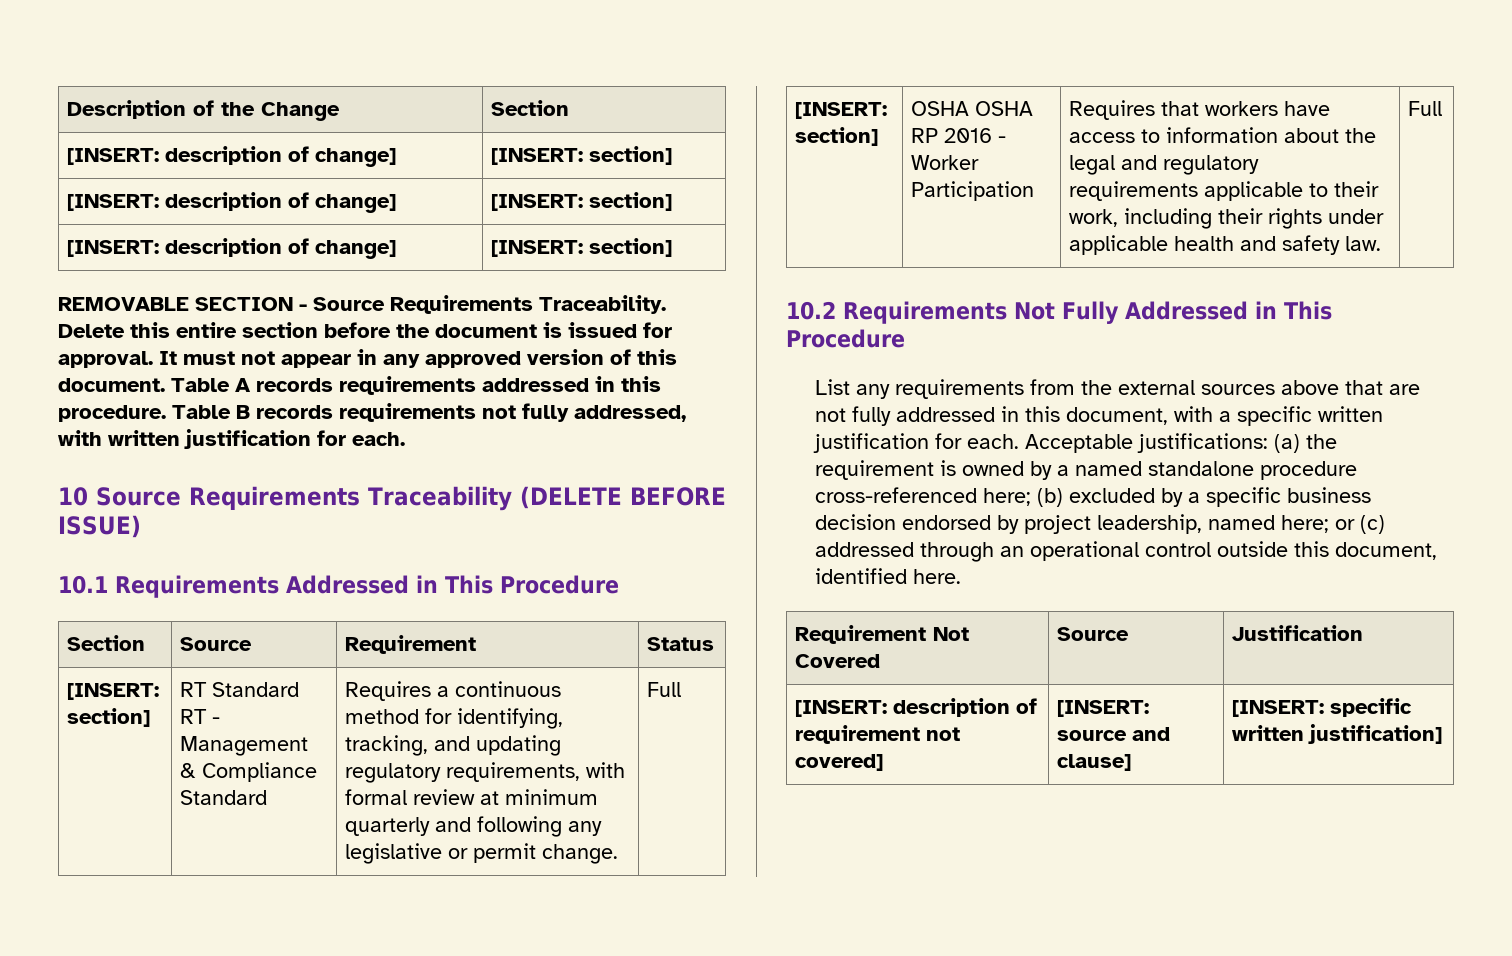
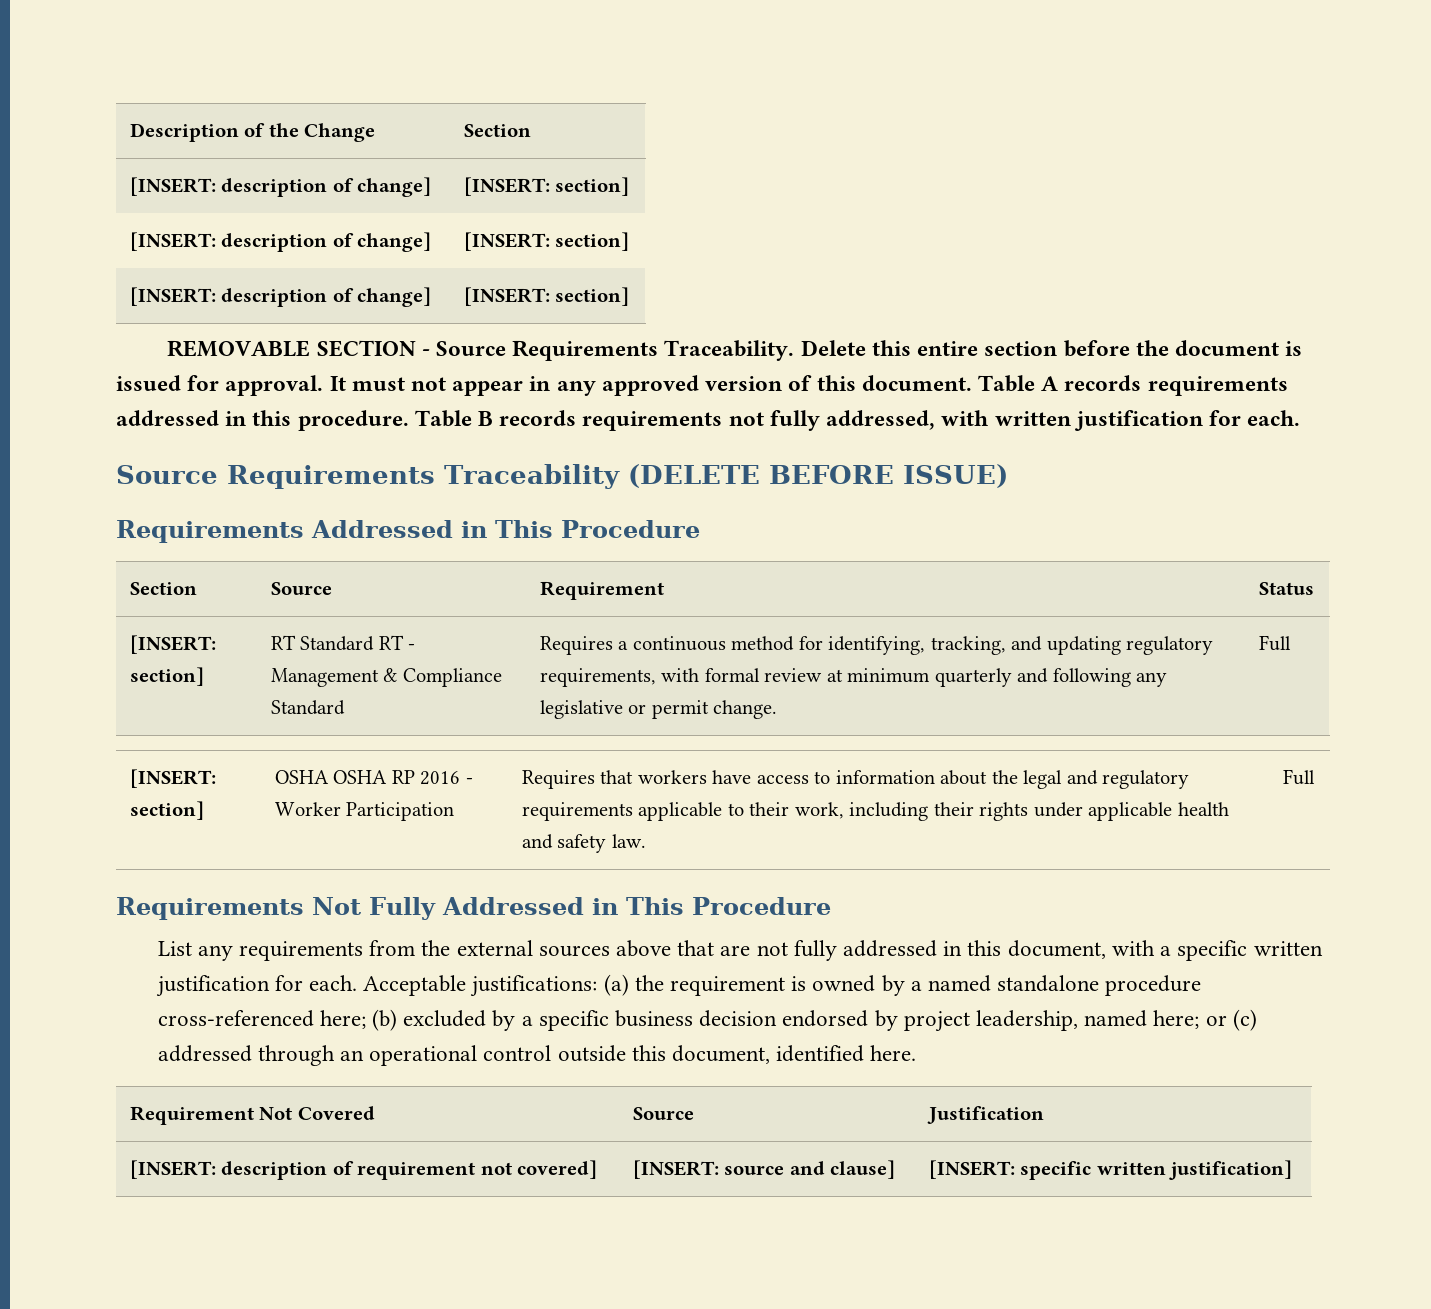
- 10 Source Requirements Traceability (DELETE BEFORE ISSUE)
+ Source Requirements Traceability (DELETE BEFORE ISSUE)
- 10.1 Requirements Addressed in This Procedure
+ Requirements Addressed in This Procedure
- 10.2 Requirements Not Fully Addressed in This Procedure
+ Requirements Not Fully Addressed in This Procedure

